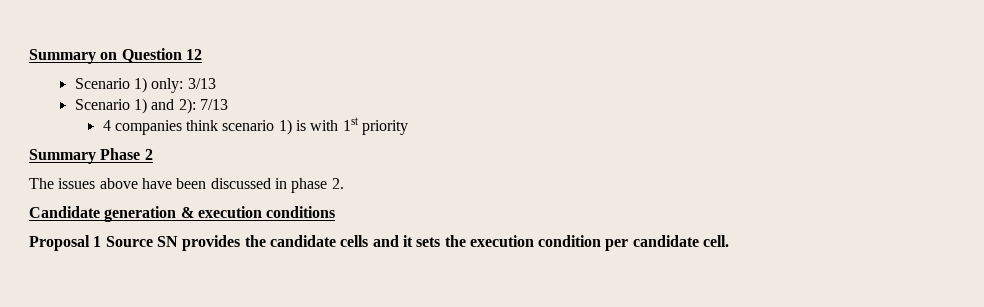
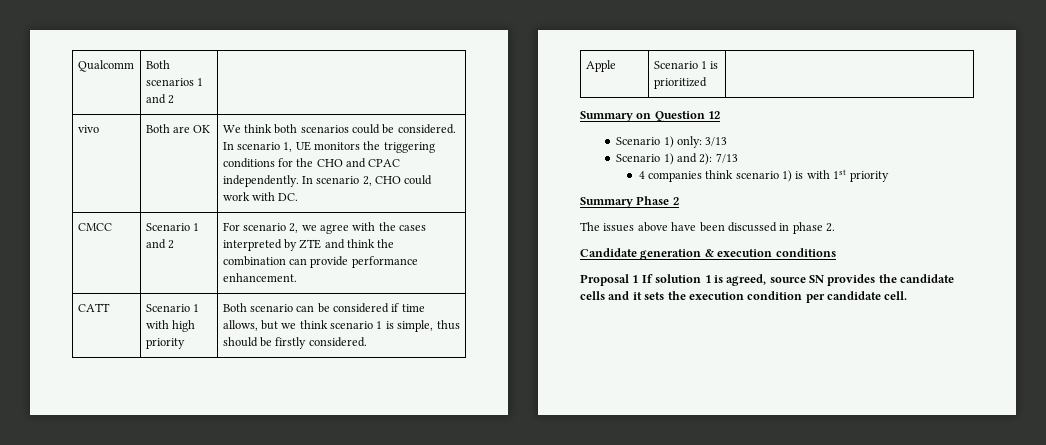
+ Qualcomm | Both scenarios 1 and 2 |
+ vivo | Both are OK | We think both scenarios could be considered. In scenario 1, UE monitors the triggering conditions for the CHO and CPAC independently. In scenario 2, CHO could work with DC.
+ CMCC | Scenario 1 and 2 | For scenario 2, we agree with the cases interpreted by ZTE and think the combination can provide performance enhancement.
+ CATT | Scenario 1 with high priority | Both scenario can be considered if time allows, but we think scenario 1 is simple, thus should be firstly considered.
+ Apple | Scenario 1 is prioritized |
- Proposal 1 Source SN provides the candidate cells and it sets the execution condition per candidate cell.
+ Proposal 1 If solution 1 is agreed, source SN provides the candidate cells and it sets the execution condition per candidate cell.

